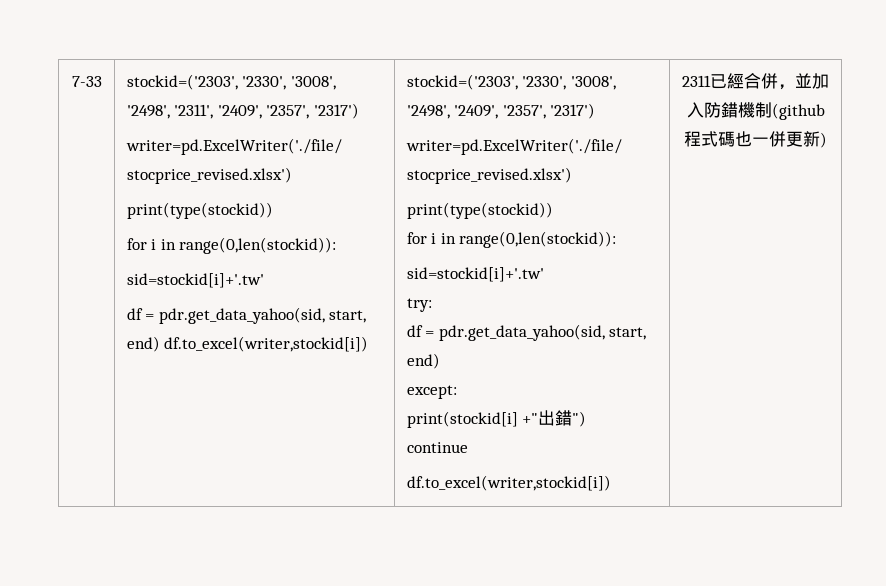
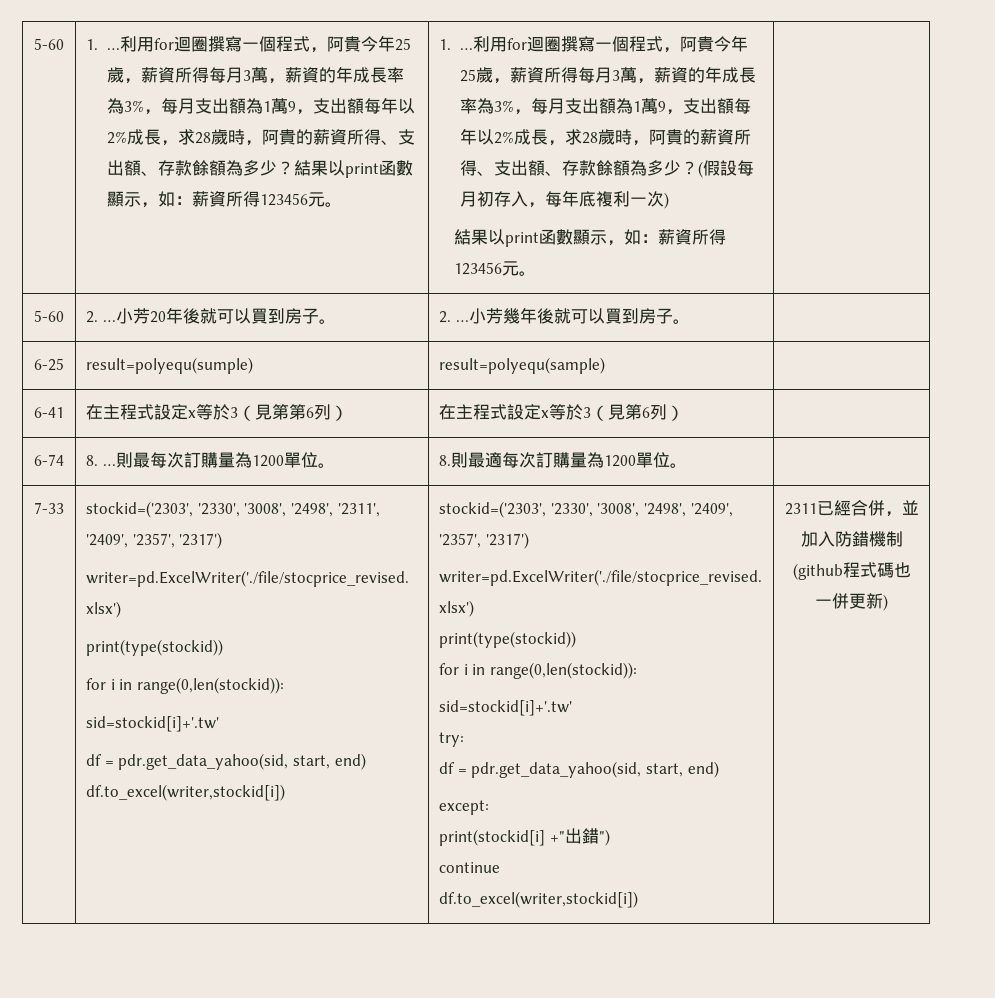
+ 5-60 | 1. …利用for迴圈撰寫一個程式，阿貴今年25歲，薪資所得每月3萬，薪資的年成長率為3%，每月支出額為1萬9，支出額每年以2%成長，求28歲時，阿貴的薪資所得、支出額、存款餘額為多少？結果以print函數顯示，如：薪資所得123456元。 | 1. …利用for迴圈撰寫一個程式，阿貴今年25歲，薪資所得每月3萬，薪資的年成長率為3%，每月支出額為1萬9，支出額每年以2%成長，求28歲時，阿貴的薪資所得、支出額、存款餘額為多少？(假設每月初存入，每年底複利一次)
+ 結果以print函數顯示，如：薪資所得123456元。 |
+ 5-60 | 2. …小芳20年後就可以買到房子。 | 2. …小芳幾年後就可以買到房子。 |
+ 6-25 | result=polyequ(sumple) | result=polyequ(sample) |
+ 6-41 | 在主程式設定x等於3（見第第6列） | 在主程式設定x等於3（見第6列） |
+ 6-74 | 8. …則最每次訂購量為1200單位。 | 8.則最適每次訂購量為1200單位。 |

